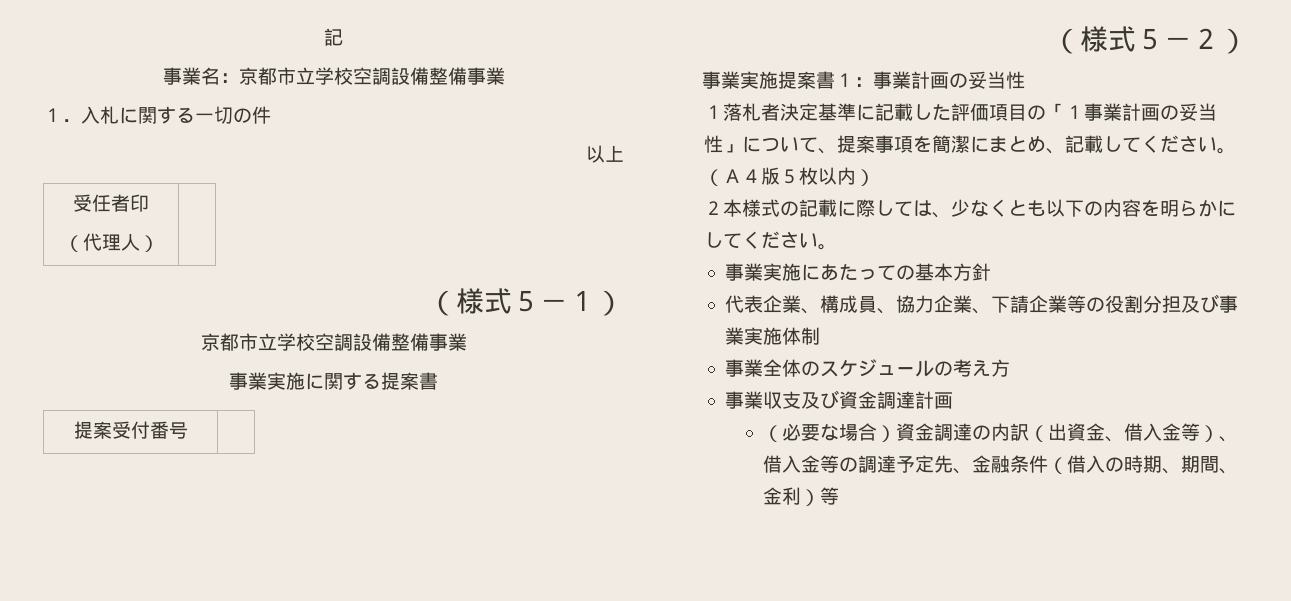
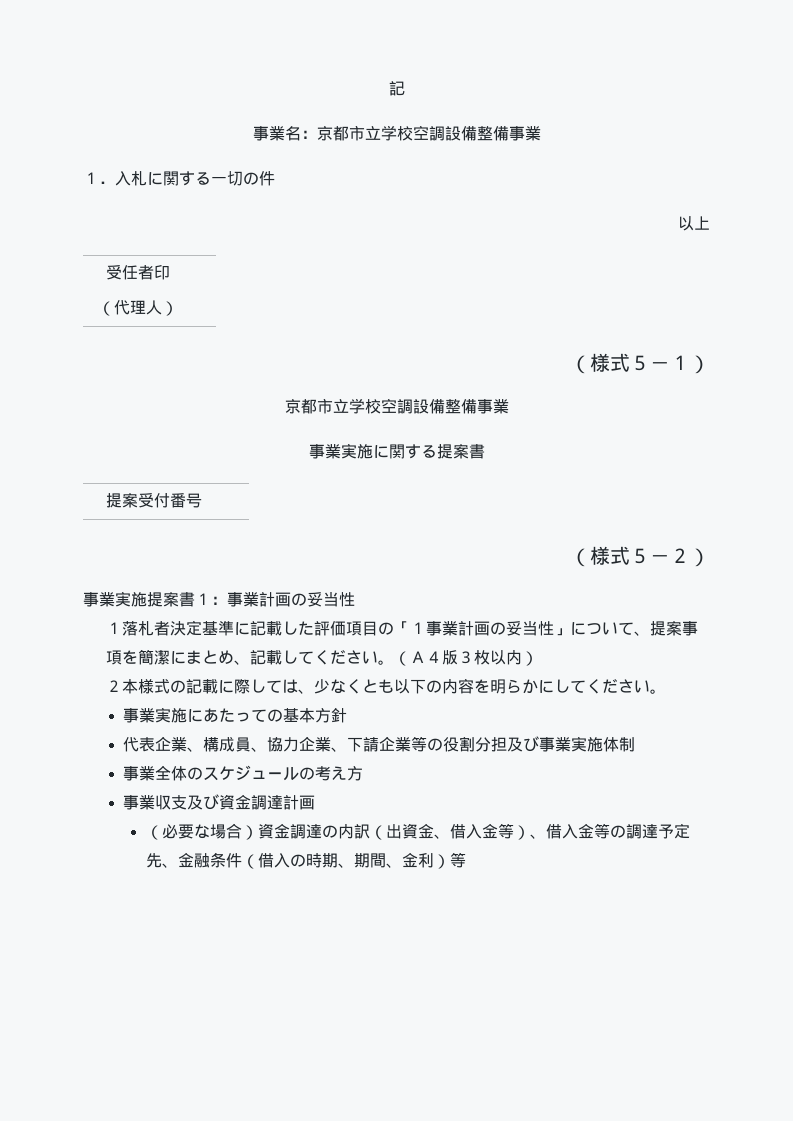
- （Ａ４版５枚以内）
+ （Ａ４版３枚以内）

